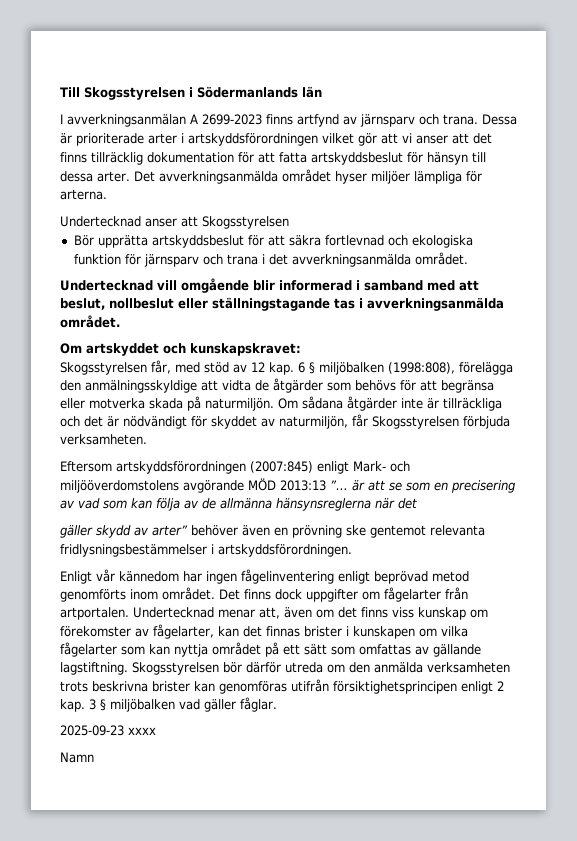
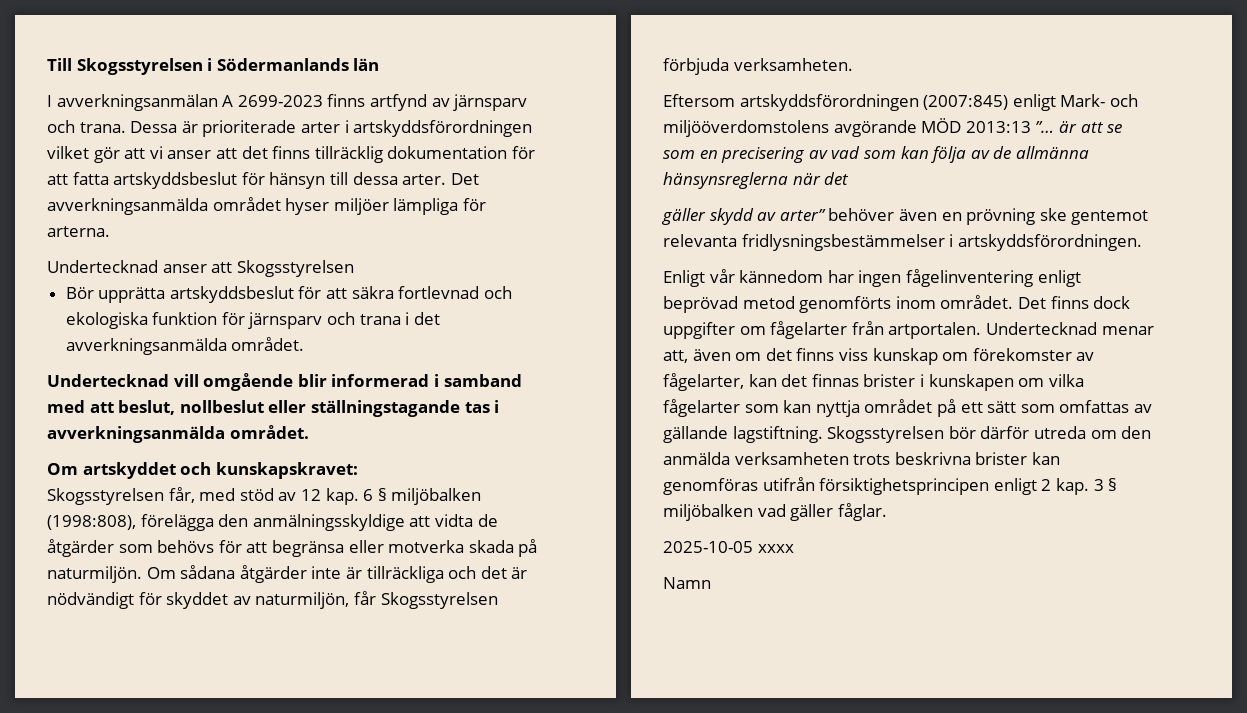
- 2025-09-23 xxxx
+ 2025-10-05 xxxx

